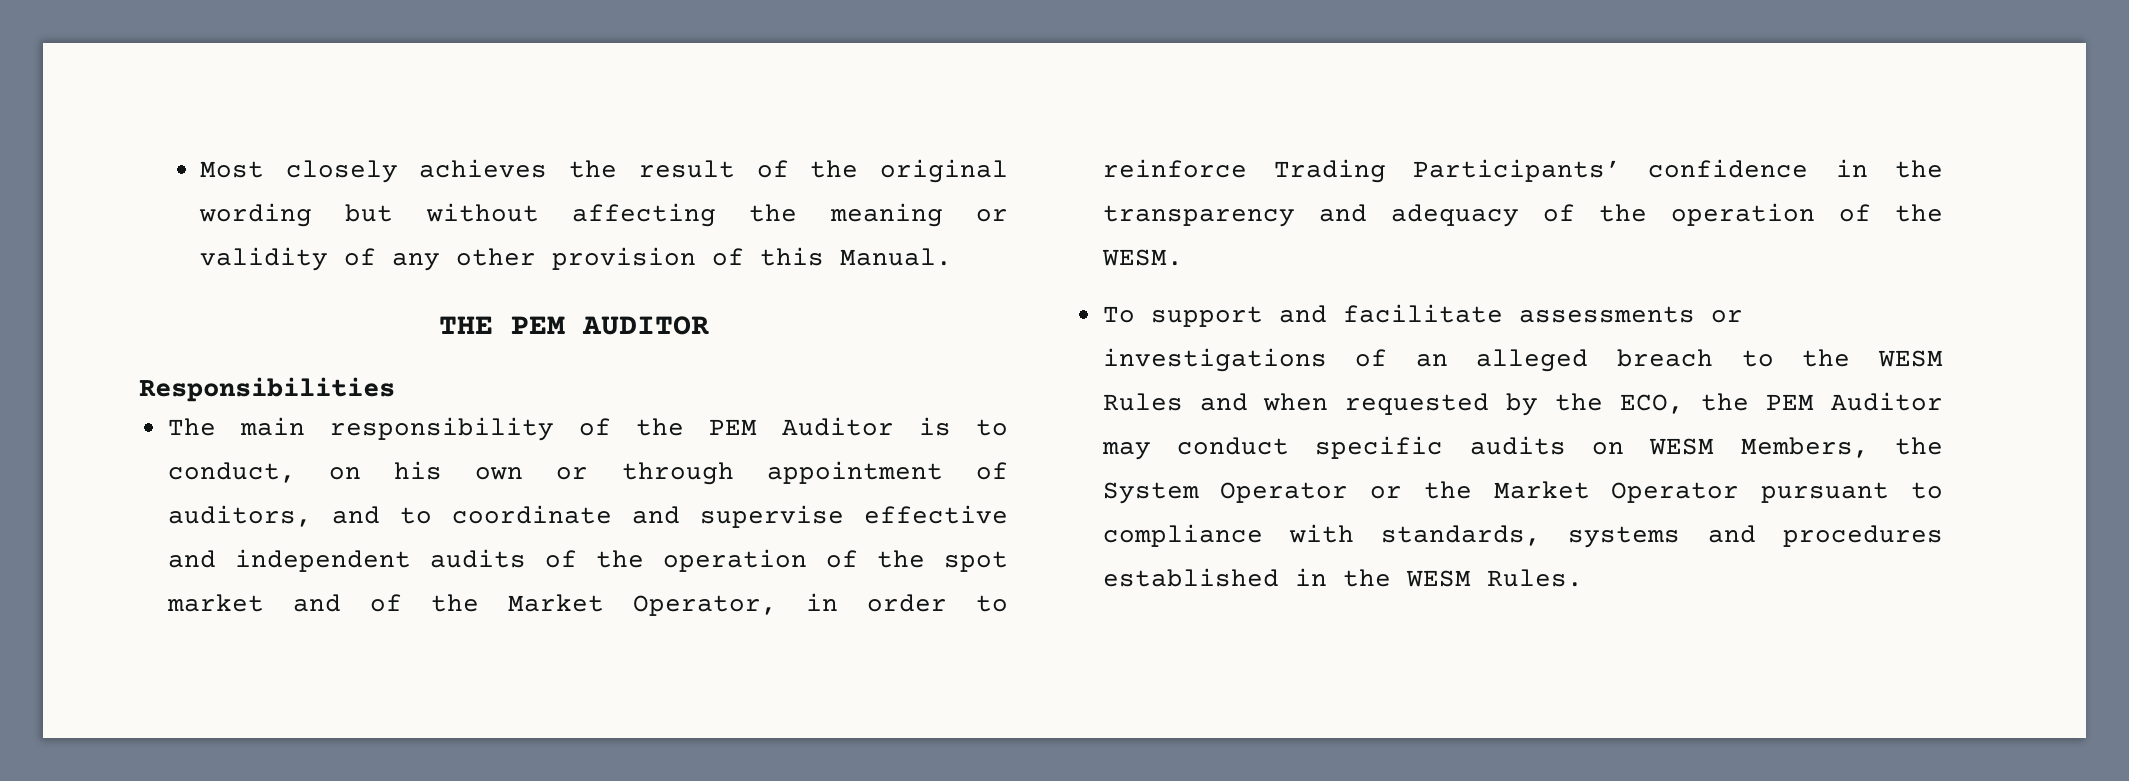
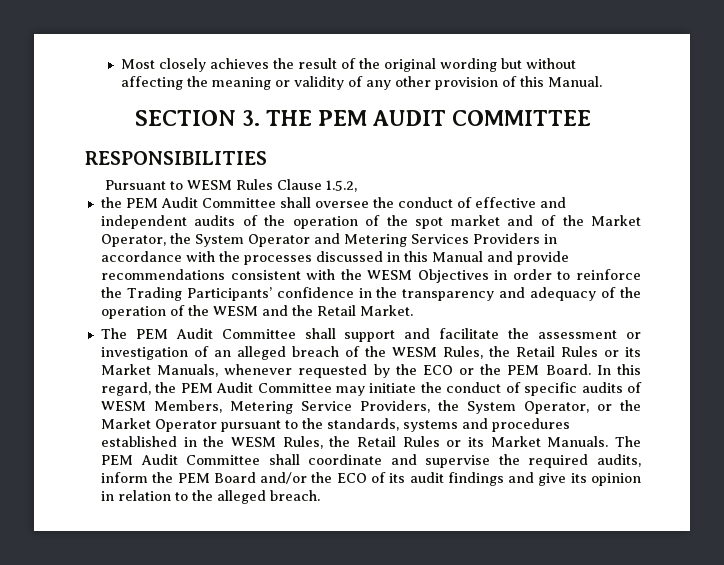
- THE PEM AUDITOR
- Responsibilities
- The main responsibility of the PEM Auditor is to conduct, on his own or through appointment of auditors, and to coordinate and supervise effective and independent audits of the operation of the spot market and of the Market Operator, in order to reinforce Trading Participants’ confidence in the transparency and adequacy of the operation of the WESM.
- To support and facilitate assessments or investigations of an alleged breach to the WESM Rules and when requested by the ECO, the PEM Auditor may conduct specific audits on WESM Members, the System Operator or the Market Operator pursuant to compliance with standards, systems and procedures established in the WESM Rules.
+ SECTION 3. THE PEM AUDIT COMMITTEE
+ RESPONSIBILITIES
+ Pursuant to WESM Rules Clause 1.5.2,
+ the PEM Audit Committee shall oversee the conduct of effective and independent audits of the operation of the spot market and of the Market Operator, the System Operator and Metering Services Providers in accordance with the processes discussed in this Manual and provide recommendations consistent with the WESM Objectives in order to reinforce the Trading Participants’ confidence in the transparency and adequacy of the operation of the WESM and the Retail Market.
+ The PEM Audit Committee shall support and facilitate the assessment or investigation of an alleged breach of the WESM Rules, the Retail Rules or its Market Manuals, whenever requested by the ECO or the PEM Board. In this regard, the PEM Audit Committee may initiate the conduct of specific audits of WESM Members, Metering Service Providers, the System Operator, or the Market Operator pursuant to the standards, systems and procedures established in the WESM Rules, the Retail Rules or its Market Manuals. The PEM Audit Committee shall coordinate and supervise the required audits, inform the PEM Board and/or the ECO of its audit findings and give its opinion in relation to the alleged breach.

